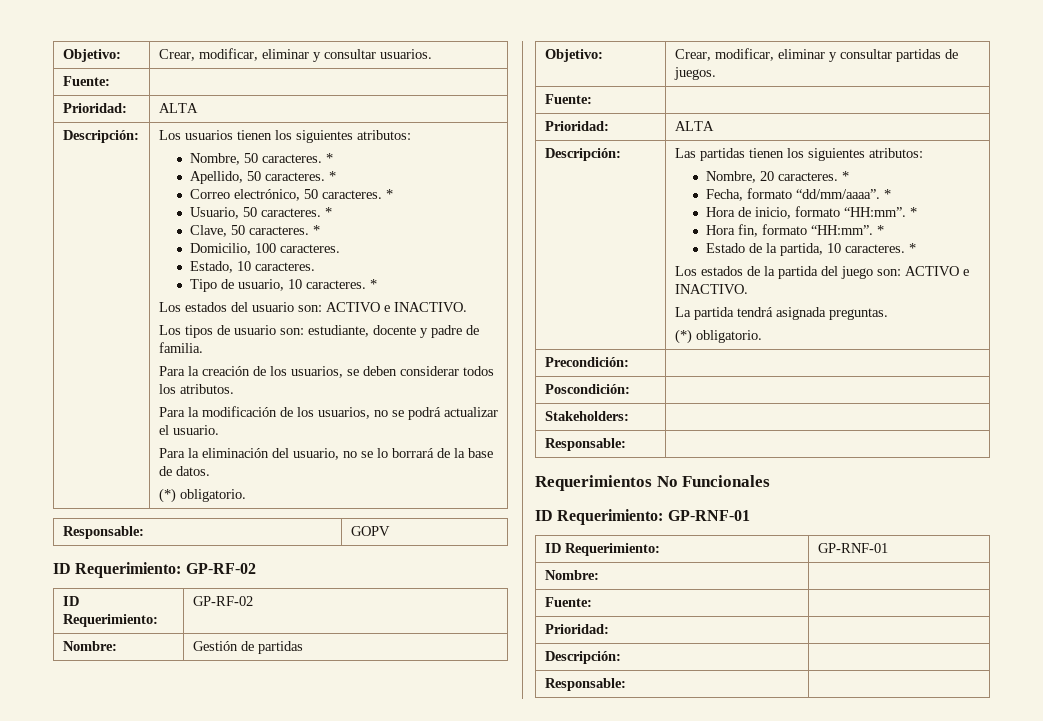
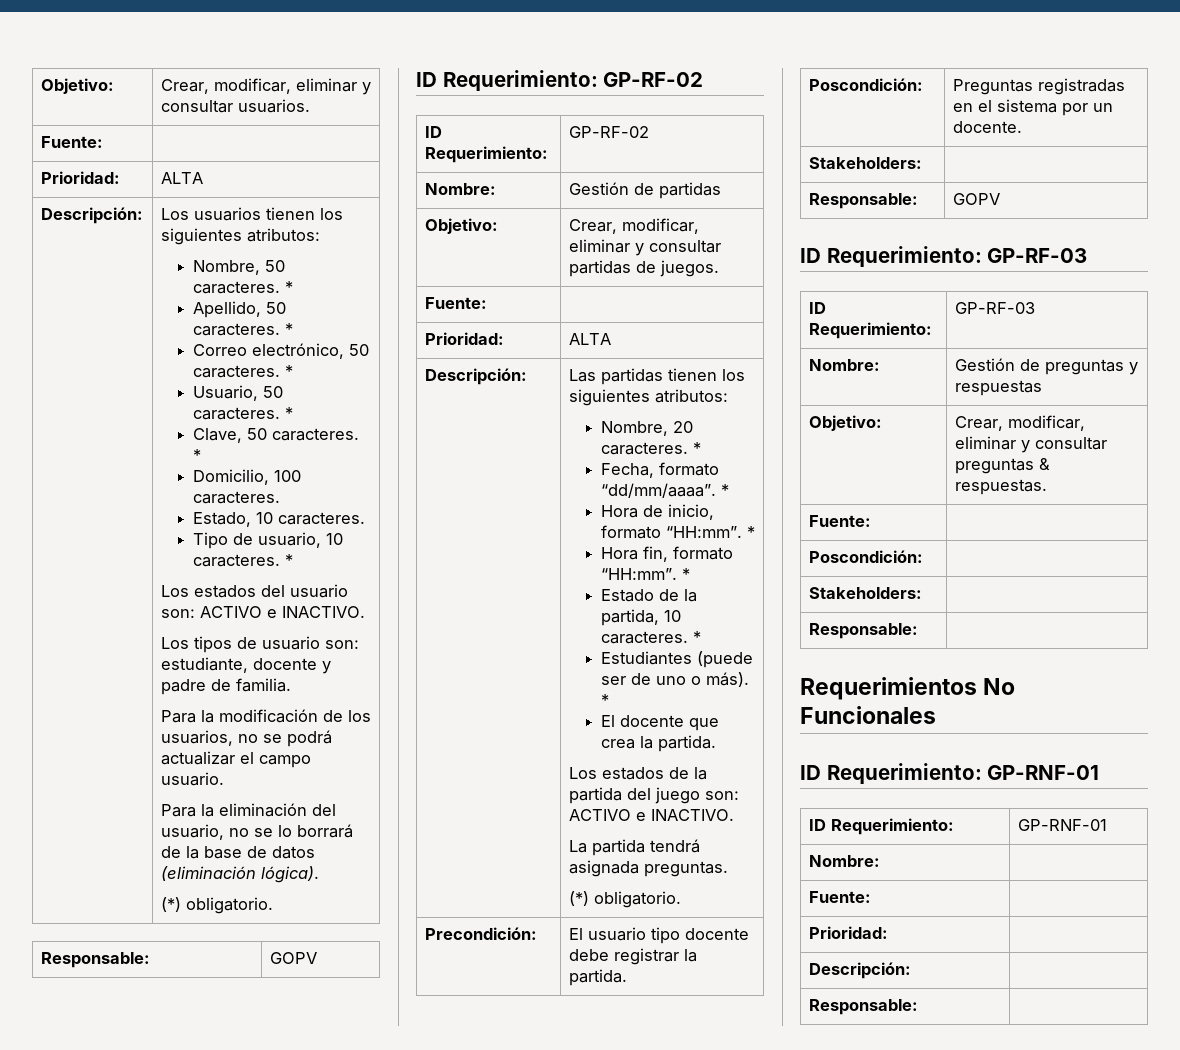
- Para la creación de los usuarios, se deben considerar todos los atributos.
- Para la modificación de los usuarios, no se podrá actualizar el usuario.
+ Para la modificación de los usuarios, no se podrá actualizar el campo usuario.
- Para la eliminación del usuario, no se lo borrará de la base de datos.
+ Para la eliminación del usuario, no se lo borrará de la base de datos (eliminación lógica).
+ Estudiantes (puede ser de uno o más). *
+ El docente que crea la partida.
- Precondición: |
+ Precondición: | El usuario tipo docente debe registrar la partida.
+ Poscondición: | Preguntas registradas en el sistema por un docente.
+ Stakeholders: |
+ Responsable: | GOPV
+ ID Requerimiento: GP-RF-03
+ ID Requerimiento: | GP-RF-03
+ Nombre: | Gestión de preguntas y respuestas
+ Objetivo: | Crear, modificar, eliminar y consultar preguntas & respuestas.
+ Fuente: |

